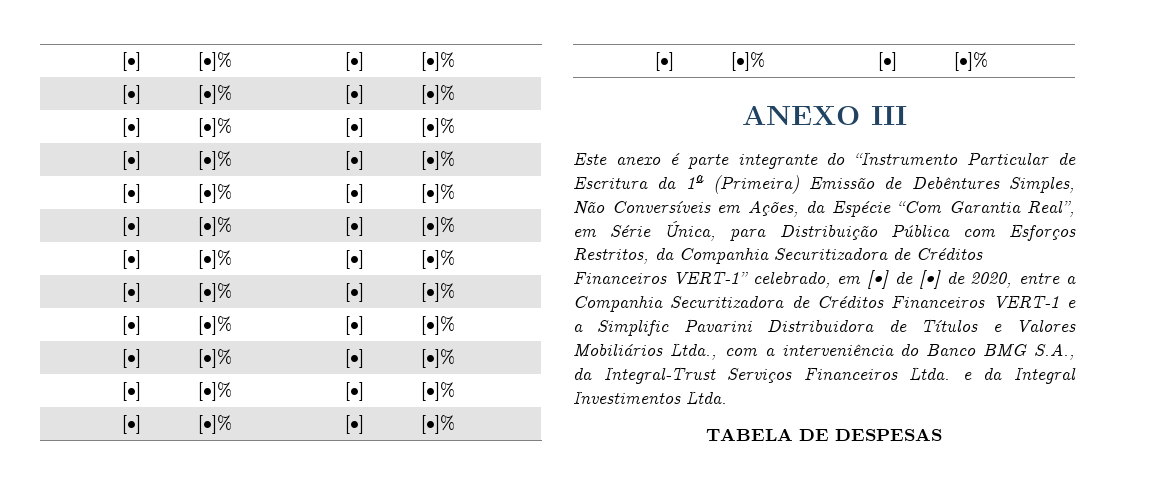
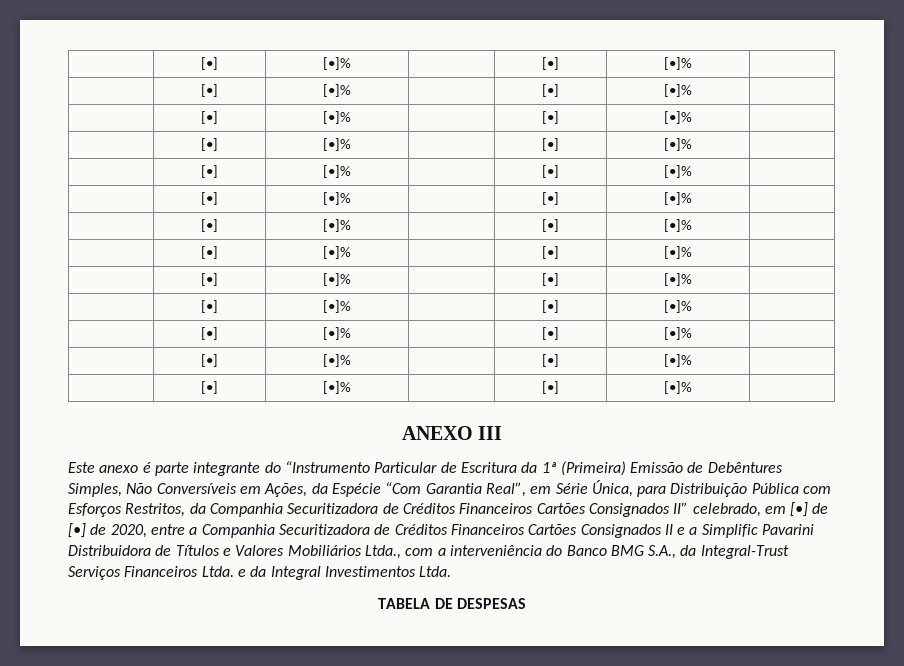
- Este anexo é parte integrante do “Instrumento Particular de Escritura da 1ª (Primeira) Emissão de Debêntures Simples, Não Conversíveis em Ações, da Espécie “Com Garantia Real”, em Série Única, para Distribuição Pública com Esforços Restritos, da Companhia Securitizadora de Créditos Financeiros VERT-1” celebrado, em [•] de [•] de 2020, entre a Companhia Securitizadora de Créditos Financeiros VERT-1 e a Simplific Pavarini Distribuidora de Títulos e Valores Mobiliários Ltda., com a interveniência do Banco BMG S.A., da Integral-Trust Serviços Financeiros Ltda. e da Integral Investimentos Ltda.
+ Este anexo é parte integrante do “Instrumento Particular de Escritura da 1ª (Primeira) Emissão de Debêntures Simples, Não Conversíveis em Ações, da Espécie “Com Garantia Real”, em Série Única, para Distribuição Pública com Esforços Restritos, da Companhia Securitizadora de Créditos Financeiros Cartões Consignados II” celebrado, em [•] de [•] de 2020, entre a Companhia Securitizadora de Créditos Financeiros Cartões Consignados II e a Simplific Pavarini Distribuidora de Títulos e Valores Mobiliários Ltda., com a interveniência do Banco BMG S.A., da Integral-Trust Serviços Financeiros Ltda. e da Integral Investimentos Ltda.

